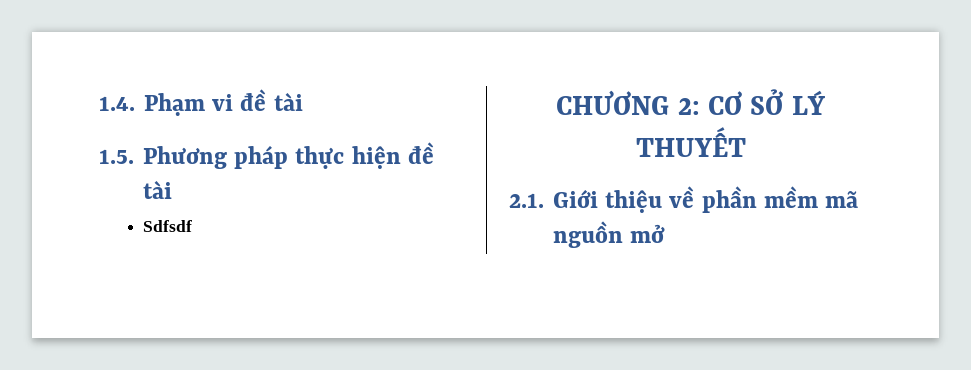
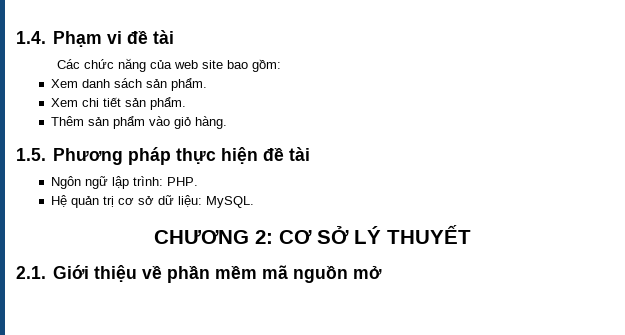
+ Các chức năng của web site bao gồm:
+ Xem danh sách sản phẩm.
+ Xem chi tiết sản phẩm.
+ Thêm sản phẩm vào giỏ hàng.
- Sdfsdf
+ Ngôn ngữ lập trình: PHP.
+ Hệ quản trị cơ sở dữ liệu: MySQL.

